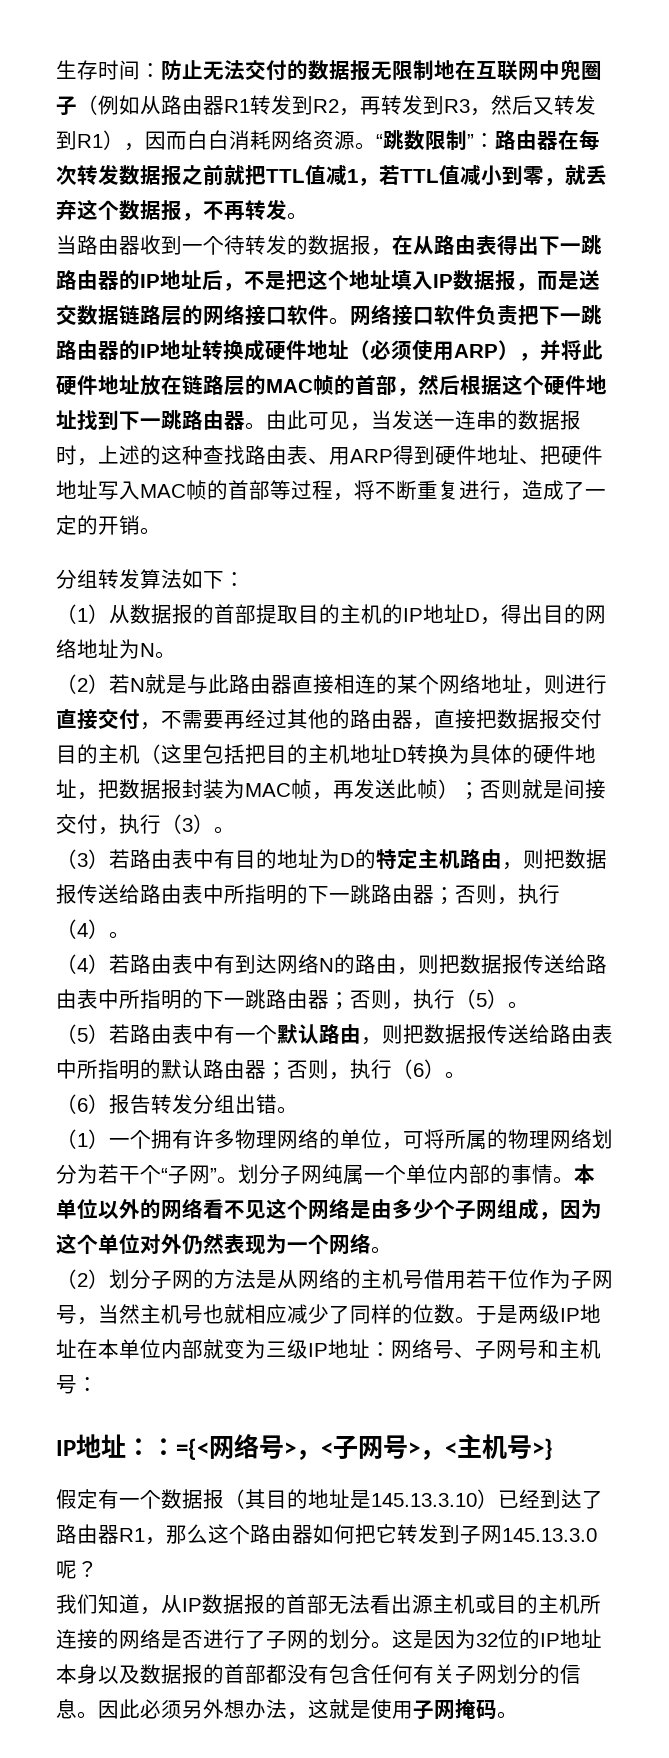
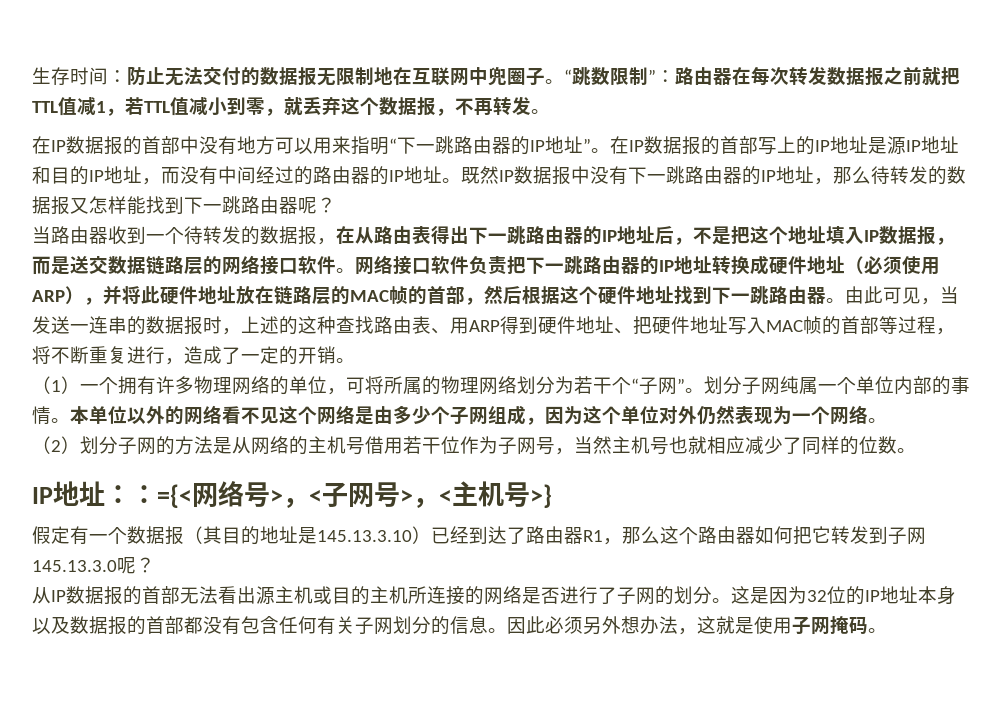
- 生存时间：防止无法交付的数据报无限制地在互联网中兜圈子（例如从路由器R1转发到R2，再转发到R3，然后又转发到R1），因而白白消耗网络资源。
+ 生存时间：防止无法交付的数据报无限制地在互联网中兜圈子。
+ 在IP数据报的首部中没有地方可以用来指明“下一跳路由器的IP地址”。在IP数据报的首部写上的IP地址是源IP地址和目的IP地址，而没有中间经过的路由器的IP地址。既然IP数据报中没有下一跳路由器的IP地址，那么待转发的数据报又怎样能找到下一跳路由器呢？
- 分组转发算法如下：
- （1）从数据报的首部提取目的主机的IP地址D，得出目的网络地址为N。
- （2）若N就是与此路由器直接相连的某个网络地址，则进行直接交付，不需要再经过其他的路由器，直接把数据报交付目的主机（这里包括把目的主机地址D转换为具体的硬件地址，把数据报封装为MAC帧，再发送此帧）；否则就是间接交付，执行（3）。
- （3）若路由表中有目的地址为D的特定主机路由，则把数据报传送给路由表中所指明的下一跳路由器；否则，执行（4）。
- （4）若路由表中有到达网络N的路由，则把数据报传送给路由表中所指明的下一跳路由器；否则，执行（5）。
- （5）若路由表中有一个默认路由，则把数据报传送给路由表中所指明的默认路由器；否则，执行（6）。
- （6）报告转发分组出错。
- 于是两级IP地址在本单位内部就变为三级IP地址：网络号、子网号和主机号：
- 我们知道，从IP数据报的首部无法看出源主机或目的主机所连接的网络是否进行了子网的划分。
+ 从IP数据报的首部无法看出源主机或目的主机所连接的网络是否进行了子网的划分。

